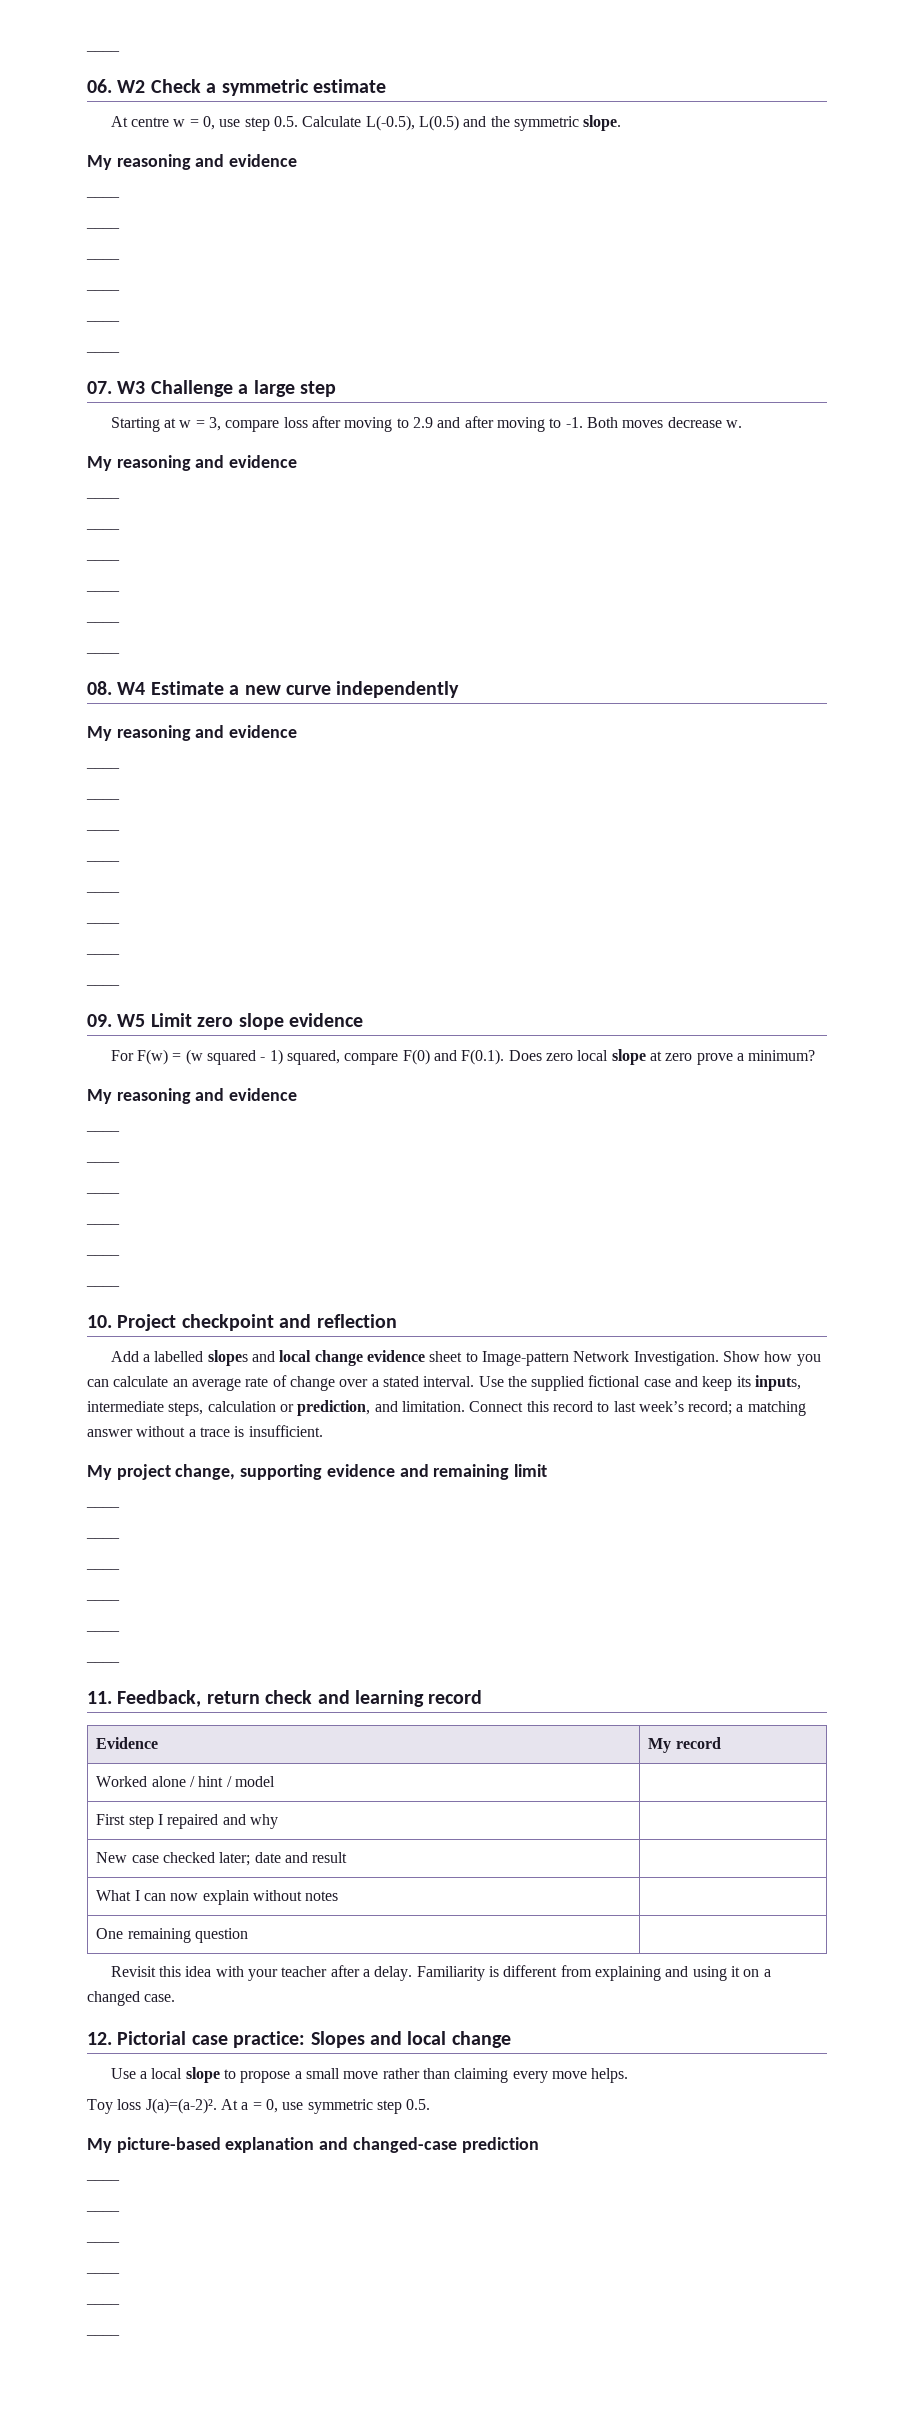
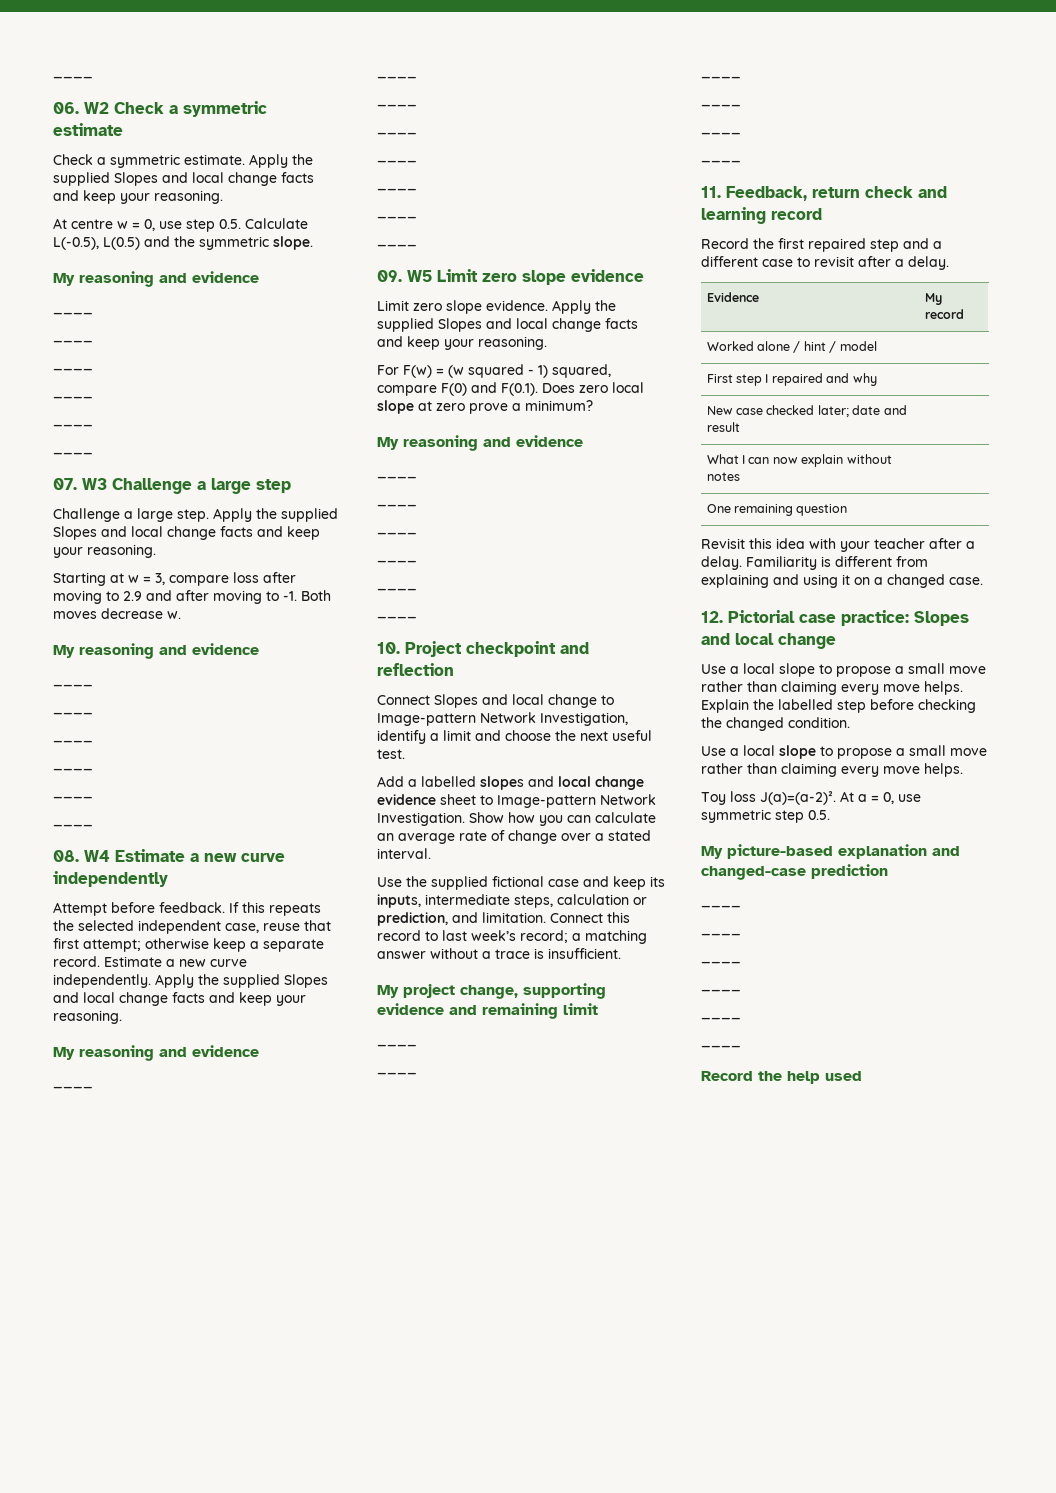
+ Check a symmetric estimate. Apply the supplied Slopes and local change facts and keep your reasoning.
+ Challenge a large step. Apply the supplied Slopes and local change facts and keep your reasoning.
+ Attempt before feedback. If this repeats the selected independent case, reuse that first attempt; otherwise keep a separate record. Estimate a new curve independently. Apply the supplied Slopes and local change facts and keep your reasoning.
+ Limit zero slope evidence. Apply the supplied Slopes and local change facts and keep your reasoning.
+ Connect Slopes and local change to Image-pattern Network Investigation, identify a limit and choose the next useful test.
- Show how you can calculate an average rate of change over a stated interval. Use the supplied fictional case and keep its inputs, intermediate steps, calculation or prediction, and limitation.
+ Show how you can calculate an average rate of change over a stated interval.
+ Use the supplied fictional case and keep its inputs, intermediate steps, calculation or prediction, and limitation.
+ Record the first repaired step and a different case to revisit after a delay.
+ Use a local slope to propose a small move rather than claiming every move helps. Explain the labelled step before checking the changed condition.
+ Record the help used

